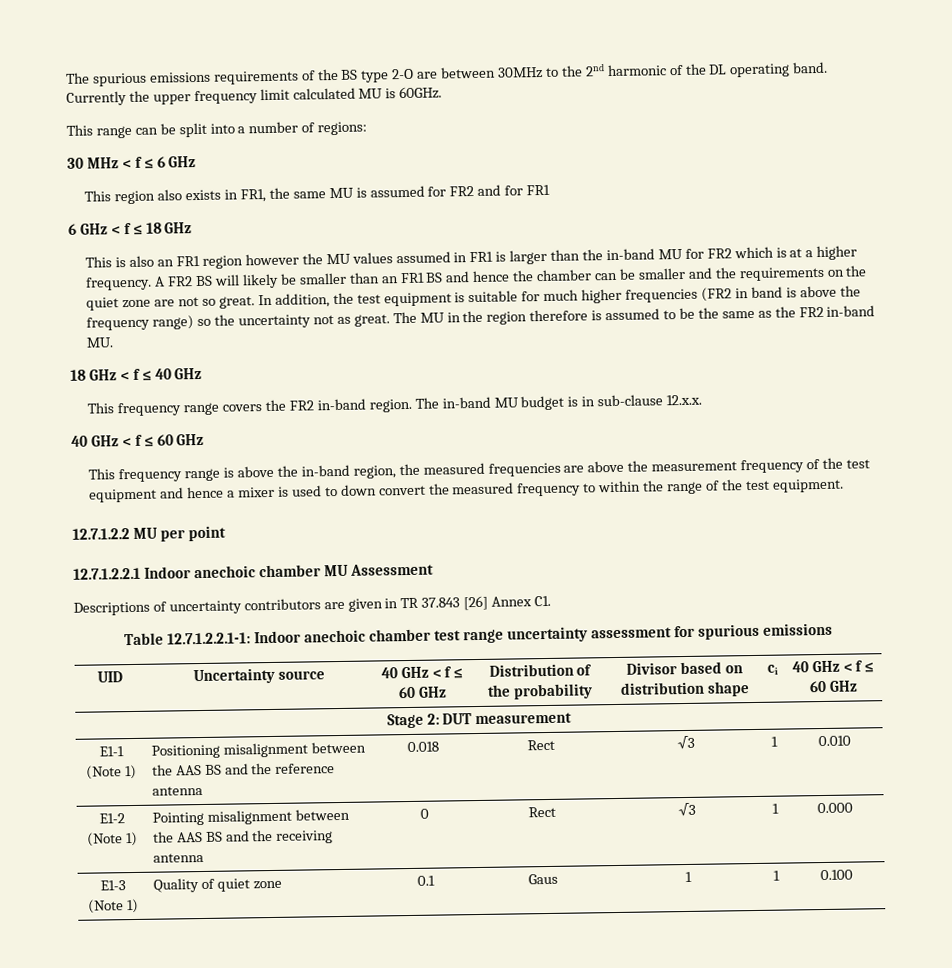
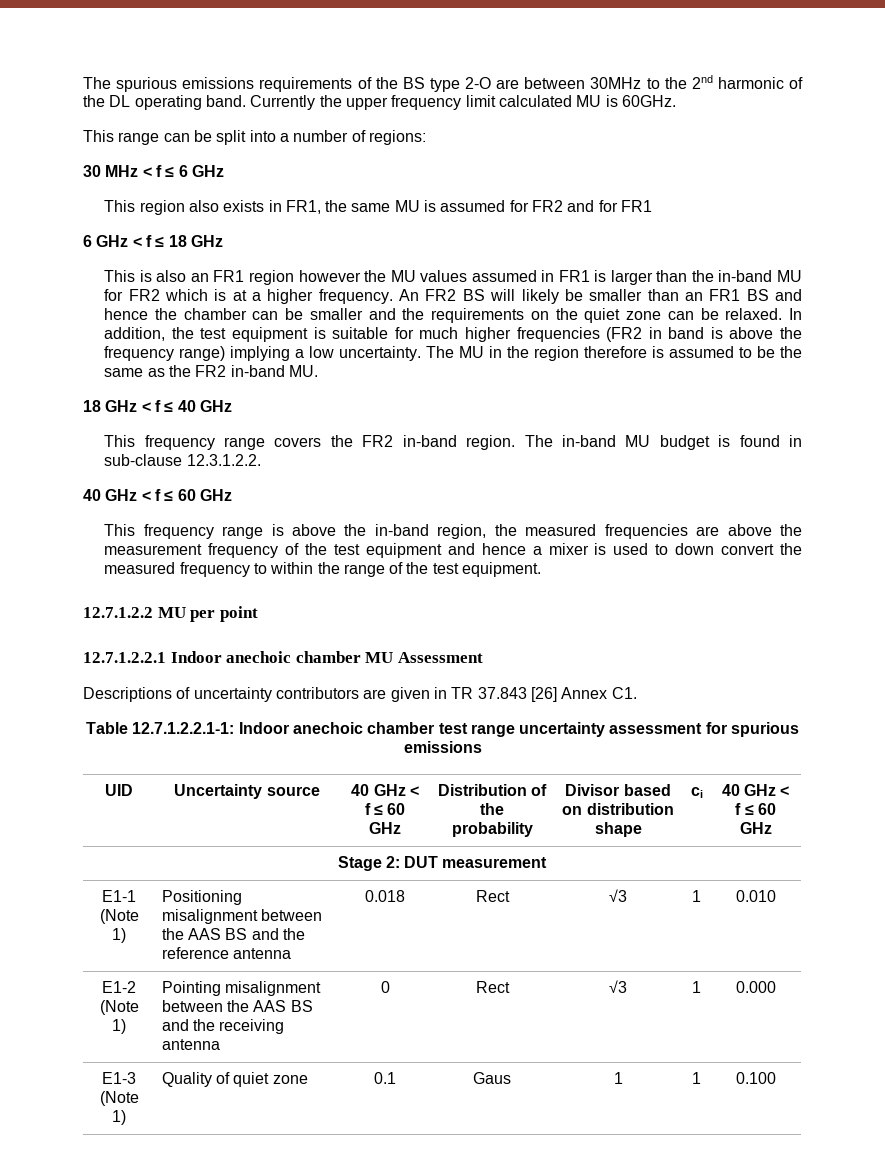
- A FR2 BS will likely be smaller than an FR1 BS and hence the chamber can be smaller and the requirements on the quiet zone are not so great.
+ An FR2 BS will likely be smaller than an FR1 BS and hence the chamber can be smaller and the requirements on the quiet zone can be relaxed.
- In addition, the test equipment is suitable for much higher frequencies (FR2 in band is above the frequency range) so the uncertainty not as great.
+ In addition, the test equipment is suitable for much higher frequencies (FR2 in band is above the frequency range) implying a low uncertainty.
- The in-band MU budget is in sub-clause 12.x.x.
+ The in-band MU budget is found in sub-clause 12.3.1.2.2.

